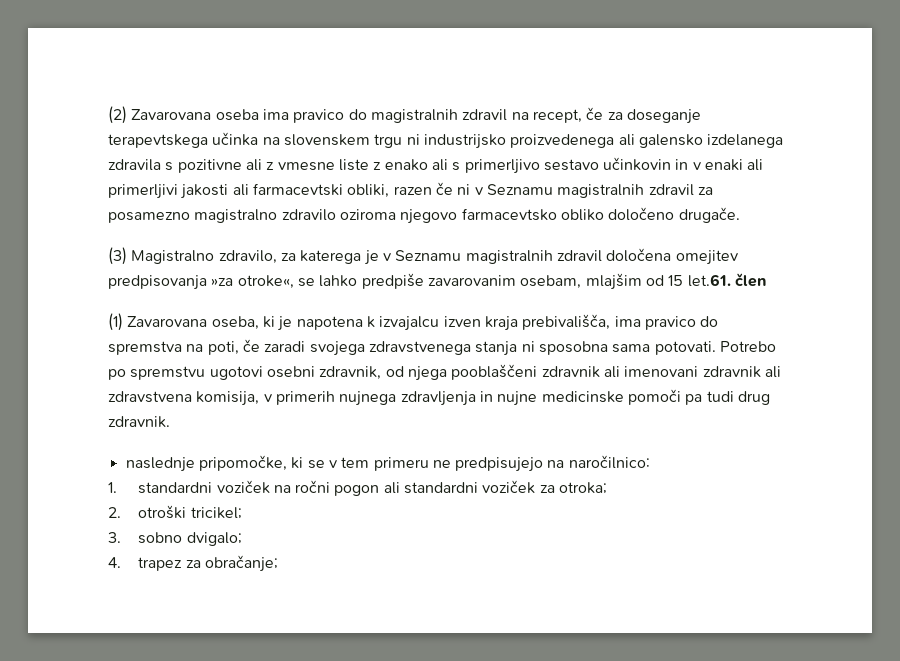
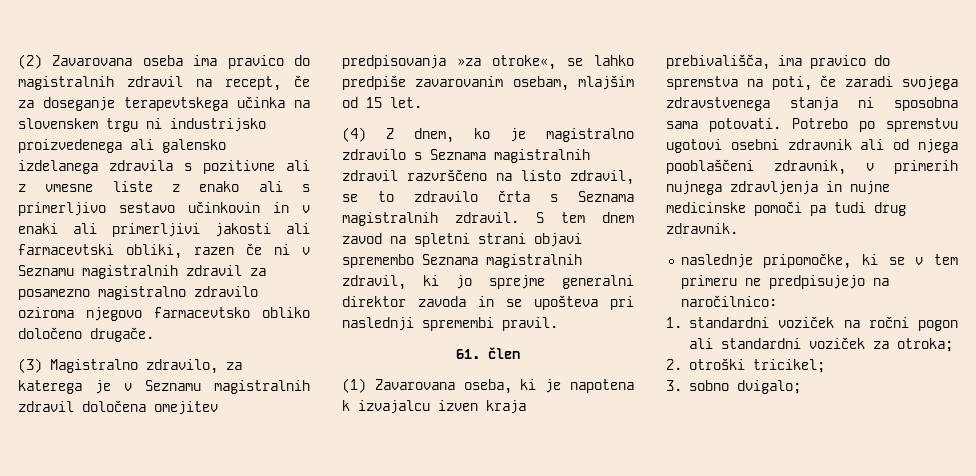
- (3) Magistralno zdravilo, za katerega je v Seznamu magistralnih zdravil določena omejitev predpisovanja »za otroke«, se lahko predpiše zavarovanim osebam, mlajšim od 15 let.61. člen
+ (3) Magistralno zdravilo, za katerega je v Seznamu magistralnih zdravil določena omejitev predpisovanja »za otroke«, se lahko predpiše zavarovanim osebam, mlajšim od 15 let.
+ (4) Z dnem, ko je magistralno zdravilo s Seznama magistralnih zdravil razvrščeno na listo zdravil, se to zdravilo črta s Seznama magistralnih zdravil. S tem dnem zavod na spletni strani objavi spremembo Seznama magistralnih zdravil, ki jo sprejme generalni direktor zavoda in se upošteva pri naslednji spremembi pravil.
+ 61. člen
- Potrebo po spremstvu ugotovi osebni zdravnik, od njega pooblaščeni zdravnik ali imenovani zdravnik ali zdravstvena komisija, v primerih nujnega zdravljenja in nujne medicinske pomoči pa tudi drug zdravnik.
+ Potrebo po spremstvu ugotovi osebni zdravnik ali od njega pooblaščeni zdravnik, v primerih nujnega zdravljenja in nujne medicinske pomoči pa tudi drug zdravnik.
- 4. trapez za obračanje;

